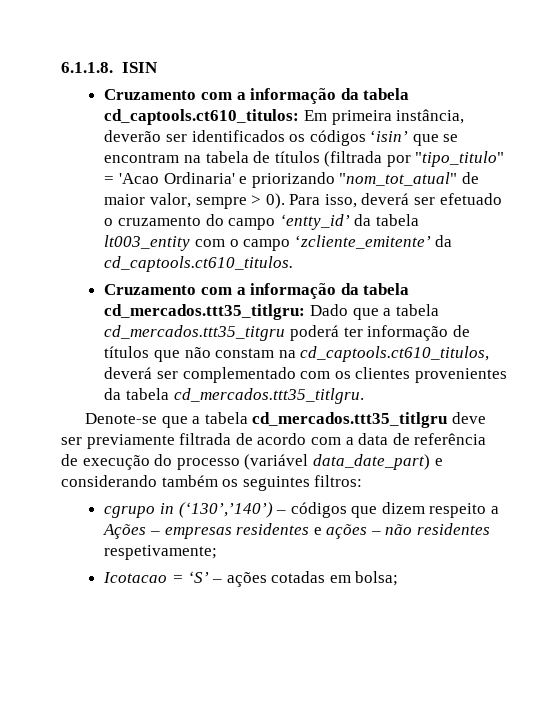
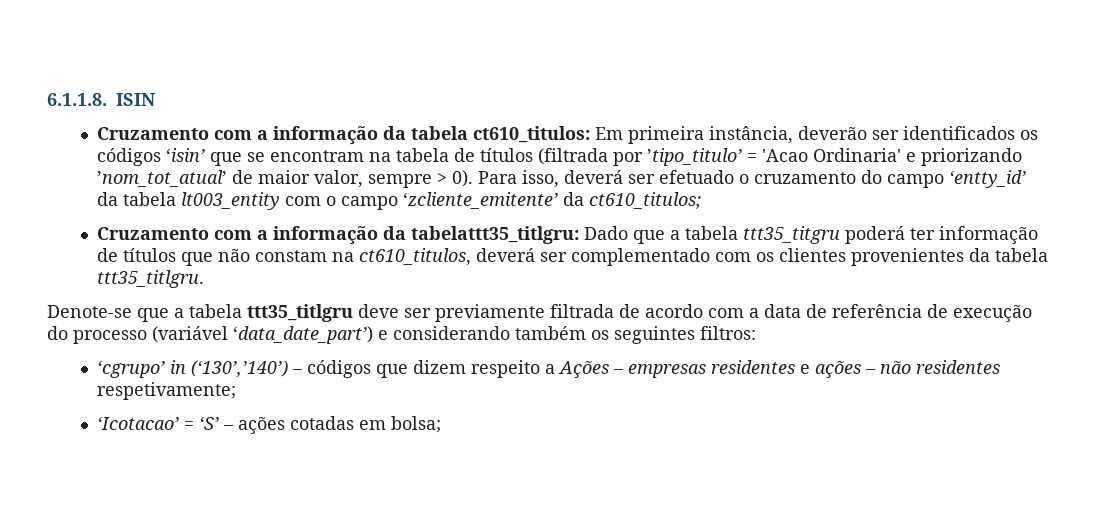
- Cruzamento com a informação da tabela cd_captools.ct610_titulos: Em primeira instância, deverão ser identificados os códigos ‘isin’ que se encontram na tabela de títulos (filtrada por "tipo_titulo" = 'Acao Ordinaria' e priorizando "nom_tot_atual" de maior valor, sempre > 0).
+ Cruzamento com a informação da tabela ct610_titulos: Em primeira instância, deverão ser identificados os códigos ‘isin’ que se encontram na tabela de títulos (filtrada por ’tipo_titulo’ = 'Acao Ordinaria' e priorizando ’nom_tot_atual’ de maior valor, sempre > 0).
- Para isso, deverá ser efetuado o cruzamento do campo ‘entty_id’ da tabela lt003_entity com o campo ‘zcliente_emitente’ da cd_captools.ct610_titulos.
- Cruzamento com a informação da tabela cd_mercados.ttt35_titlgru: Dado que a tabela cd_mercados.ttt35_titgru poderá ter informação de títulos que não constam na cd_captools.ct610_titulos, deverá ser complementado com os clientes provenientes da tabela cd_mercados.ttt35_titlgru.
+ Para isso, deverá ser efetuado o cruzamento do campo ‘entty_id’ da tabela lt003_entity com o campo ‘zcliente_emitente’ da ct610_titulos;
+ Cruzamento com a informação da tabelattt35_titlgru: Dado que a tabela ttt35_titgru poderá ter informação de títulos que não constam na ct610_titulos, deverá ser complementado com os clientes provenientes da tabela ttt35_titlgru.
- Denote-se que a tabela cd_mercados.ttt35_titlgru deve ser previamente filtrada de acordo com a data de referência de execução do processo (variável data_date_part) e considerando também os seguintes filtros:
+ Denote-se que a tabela ttt35_titlgru deve ser previamente filtrada de acordo com a data de referência de execução do processo (variável ‘data_date_part’) e considerando também os seguintes filtros:
- cgrupo in (‘130’,’140’) – códigos que dizem respeito a Ações – empresas residentes e ações – não residentes respetivamente;
+ ‘cgrupo’ in (‘130’,’140’) – códigos que dizem respeito a Ações – empresas residentes e ações – não residentes respetivamente;
- Icotacao = ‘S’ – ações cotadas em bolsa;
+ ‘Icotacao’ = ‘S’ – ações cotadas em bolsa;

